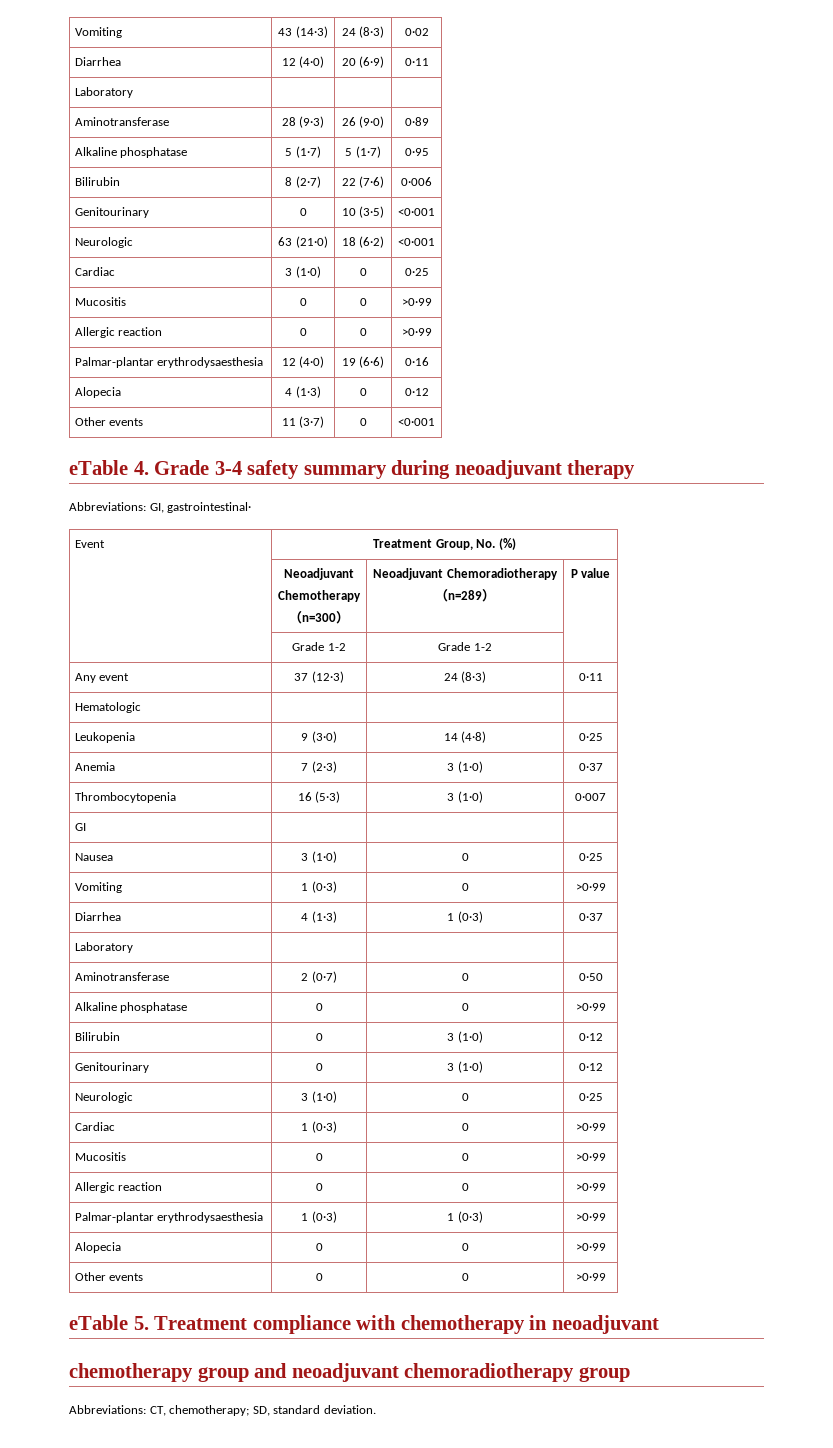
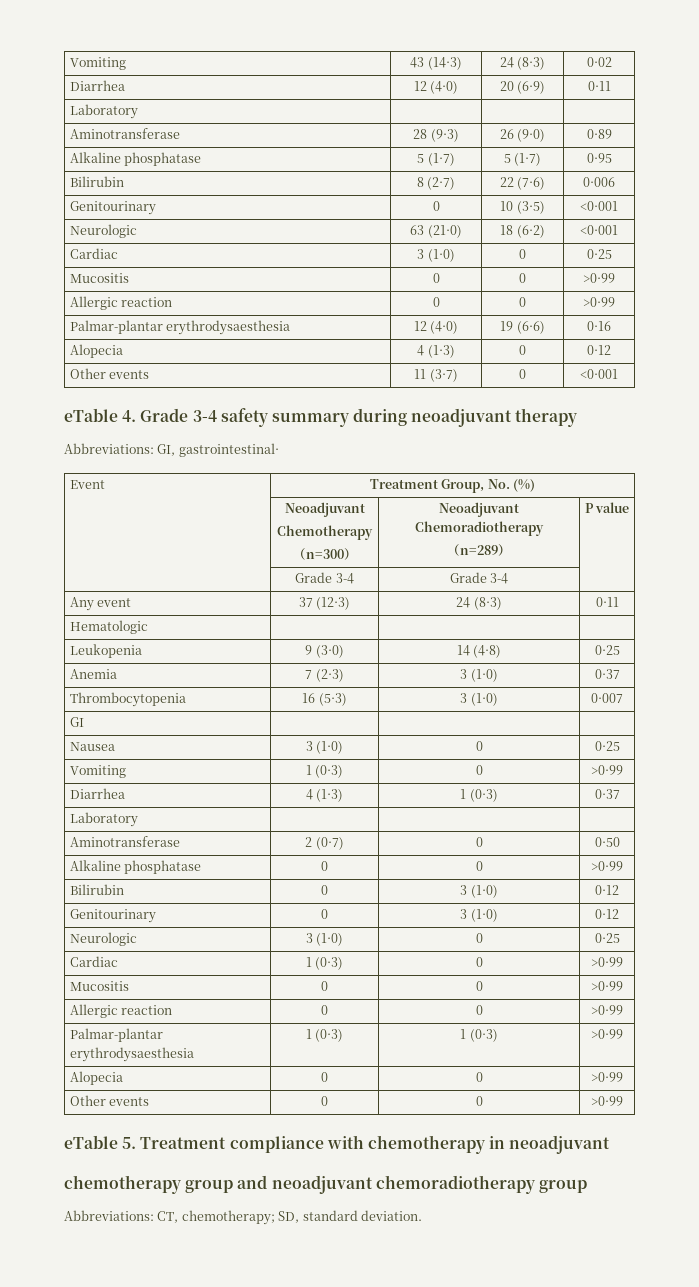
- | Grade 1-2 | Grade 1-2 |
+ | Grade 3-4 | Grade 3-4 |

